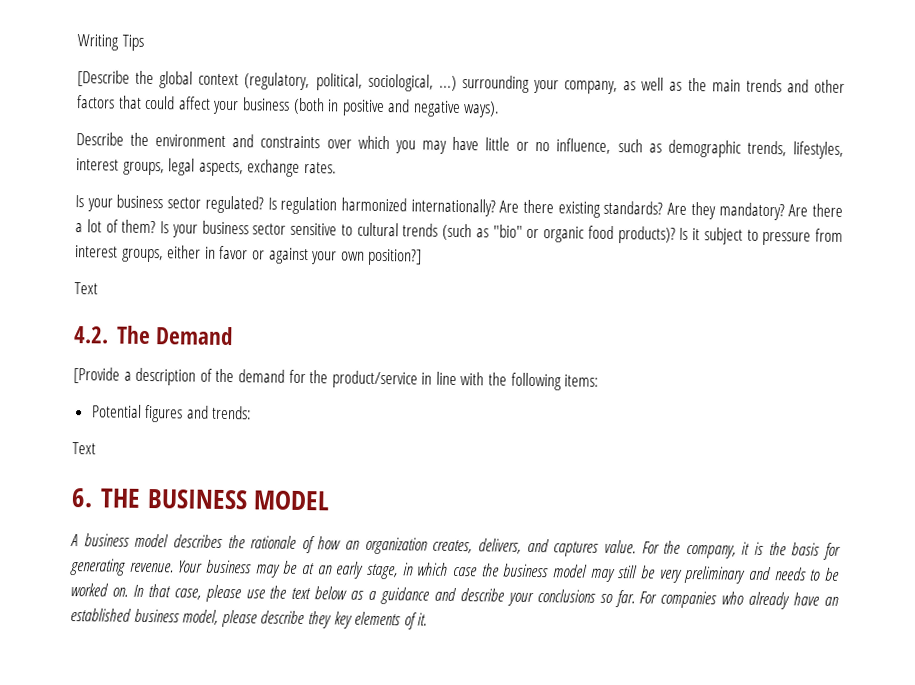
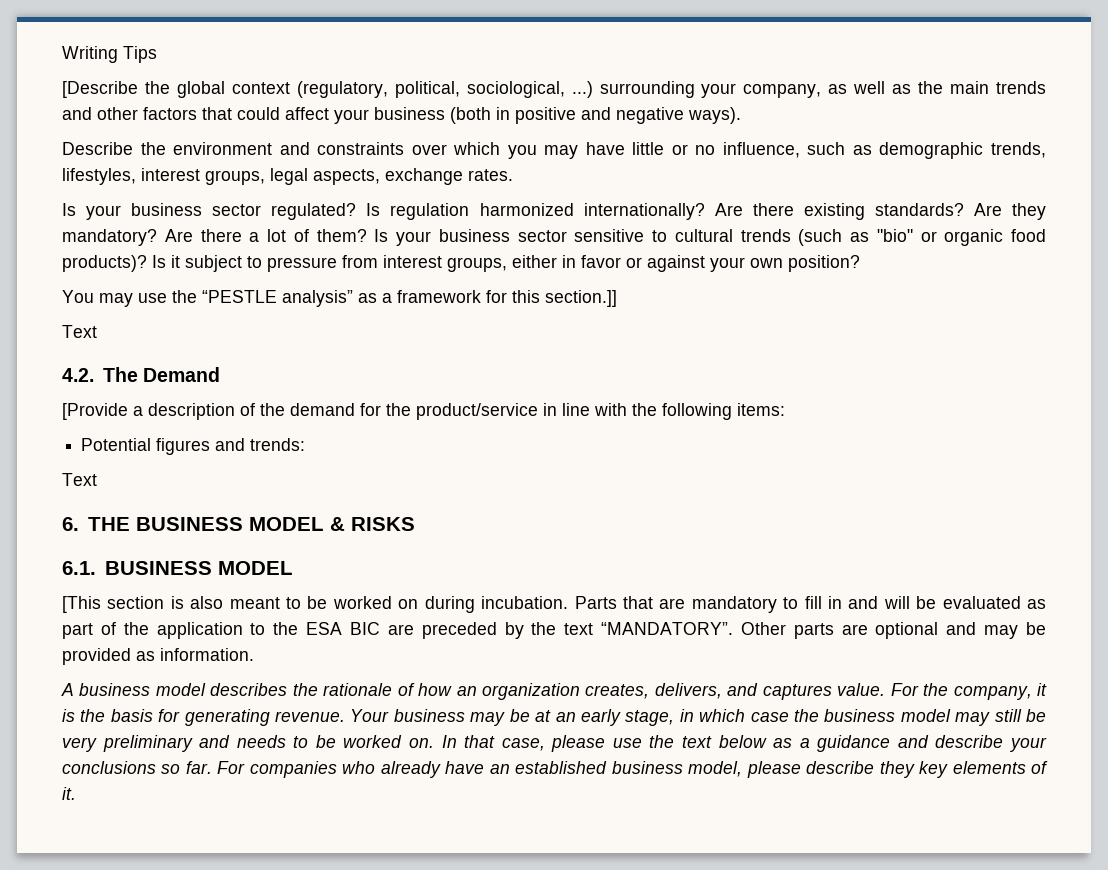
- Is it subject to pressure from interest groups, either in favor or against your own position?]
+ Is it subject to pressure from interest groups, either in favor or against your own position?
+ You may use the “PESTLE analysis” as a framework for this section.]]
- 6. THE BUSINESS MODEL
+ 6. THE BUSINESS MODEL & RISKS
+ 6.1. BUSINESS MODEL
+ [This section is also meant to be worked on during incubation. Parts that are mandatory to fill in and will be evaluated as part of the application to the ESA BIC are preceded by the text “MANDATORY”. Other parts are optional and may be provided as information.

